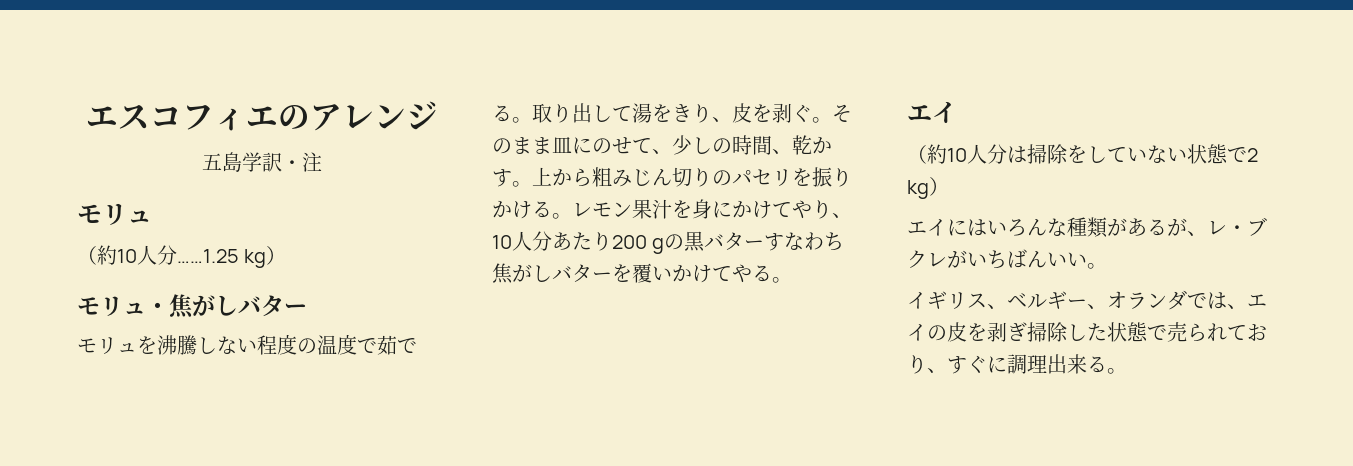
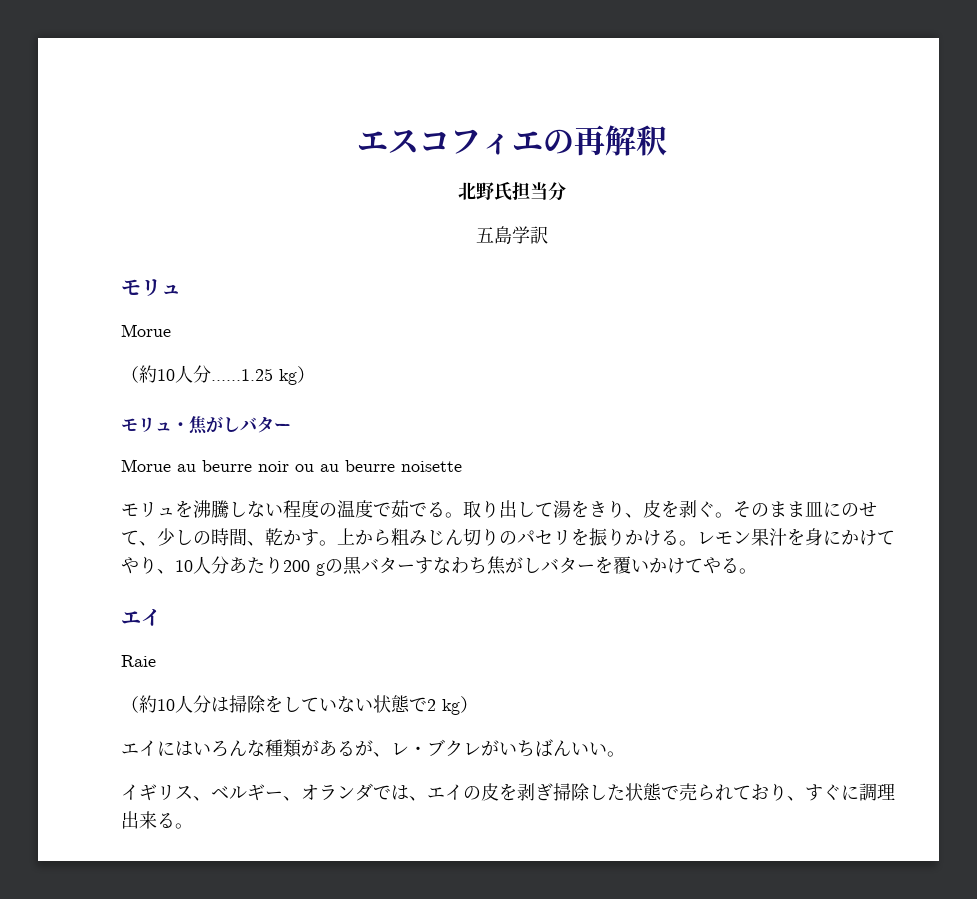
- エスコフィエのアレンジ
+ エスコフィエの再解釈
+ 北野氏担当分
- 五島学訳・注
+ 五島学訳
  モリュ
+ Morue
+ Morue au beurre noir ou au beurre noisette
+ Raie

